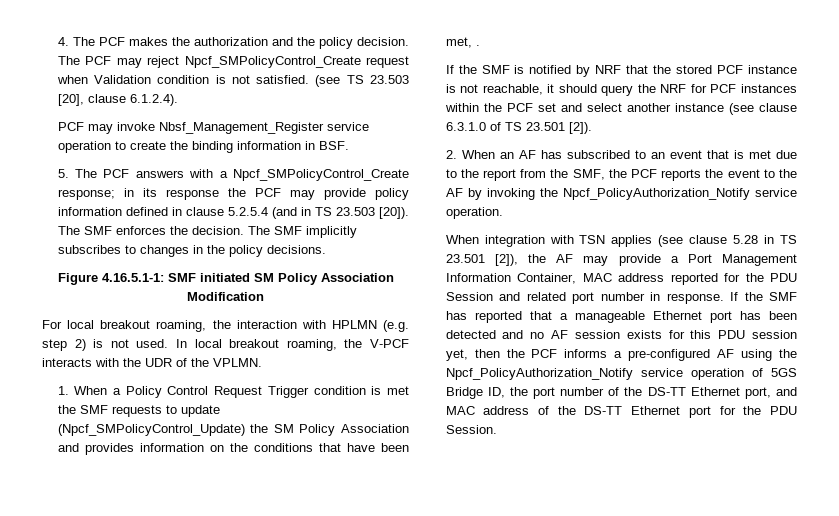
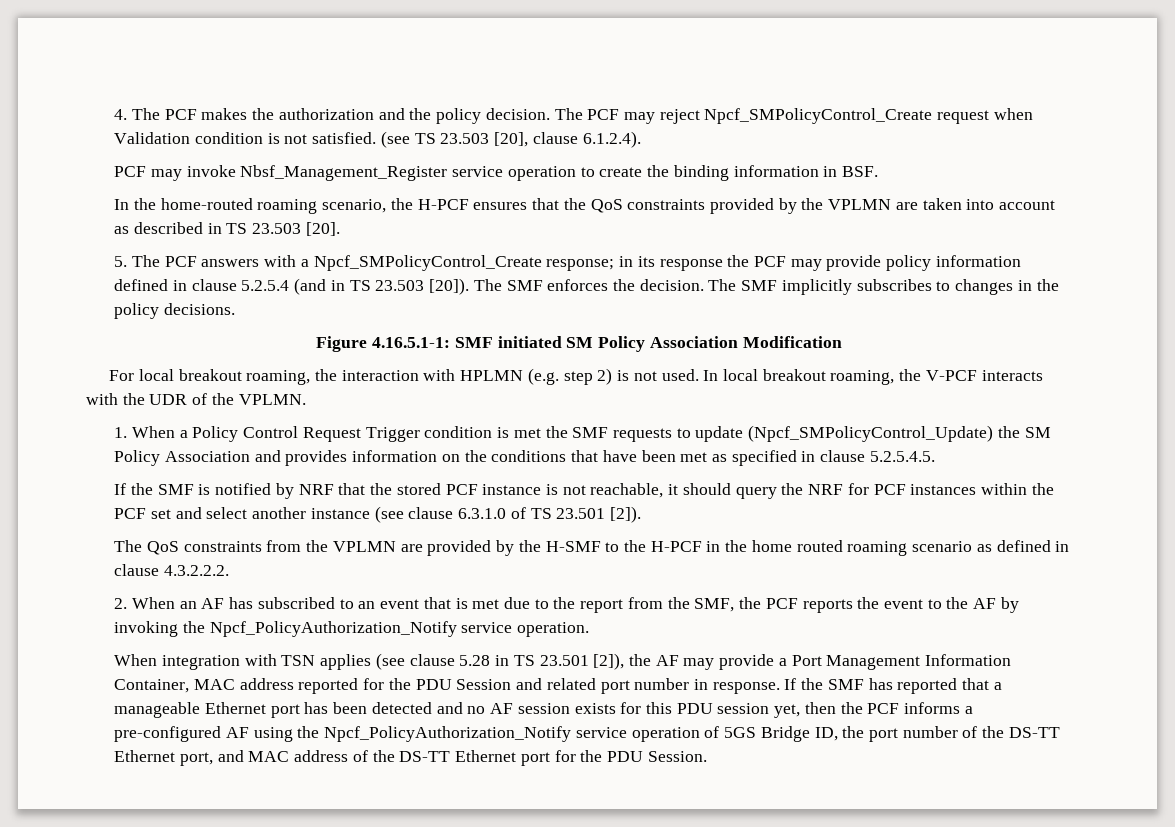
+ In the home-routed roaming scenario, the H-PCF ensures that the QoS constraints provided by the VPLMN are taken into account as described in TS 23.503 [20].
- 1. When a Policy Control Request Trigger condition is met the SMF requests to update (Npcf_SMPolicyControl_Update) the SM Policy Association and provides information on the conditions that have been met, .
+ 1. When a Policy Control Request Trigger condition is met the SMF requests to update (Npcf_SMPolicyControl_Update) the SM Policy Association and provides information on the conditions that have been met as specified in clause 5.2.5.4.5.
+ The QoS constraints from the VPLMN are provided by the H-SMF to the H-PCF in the home routed roaming scenario as defined in clause 4.3.2.2.2.

